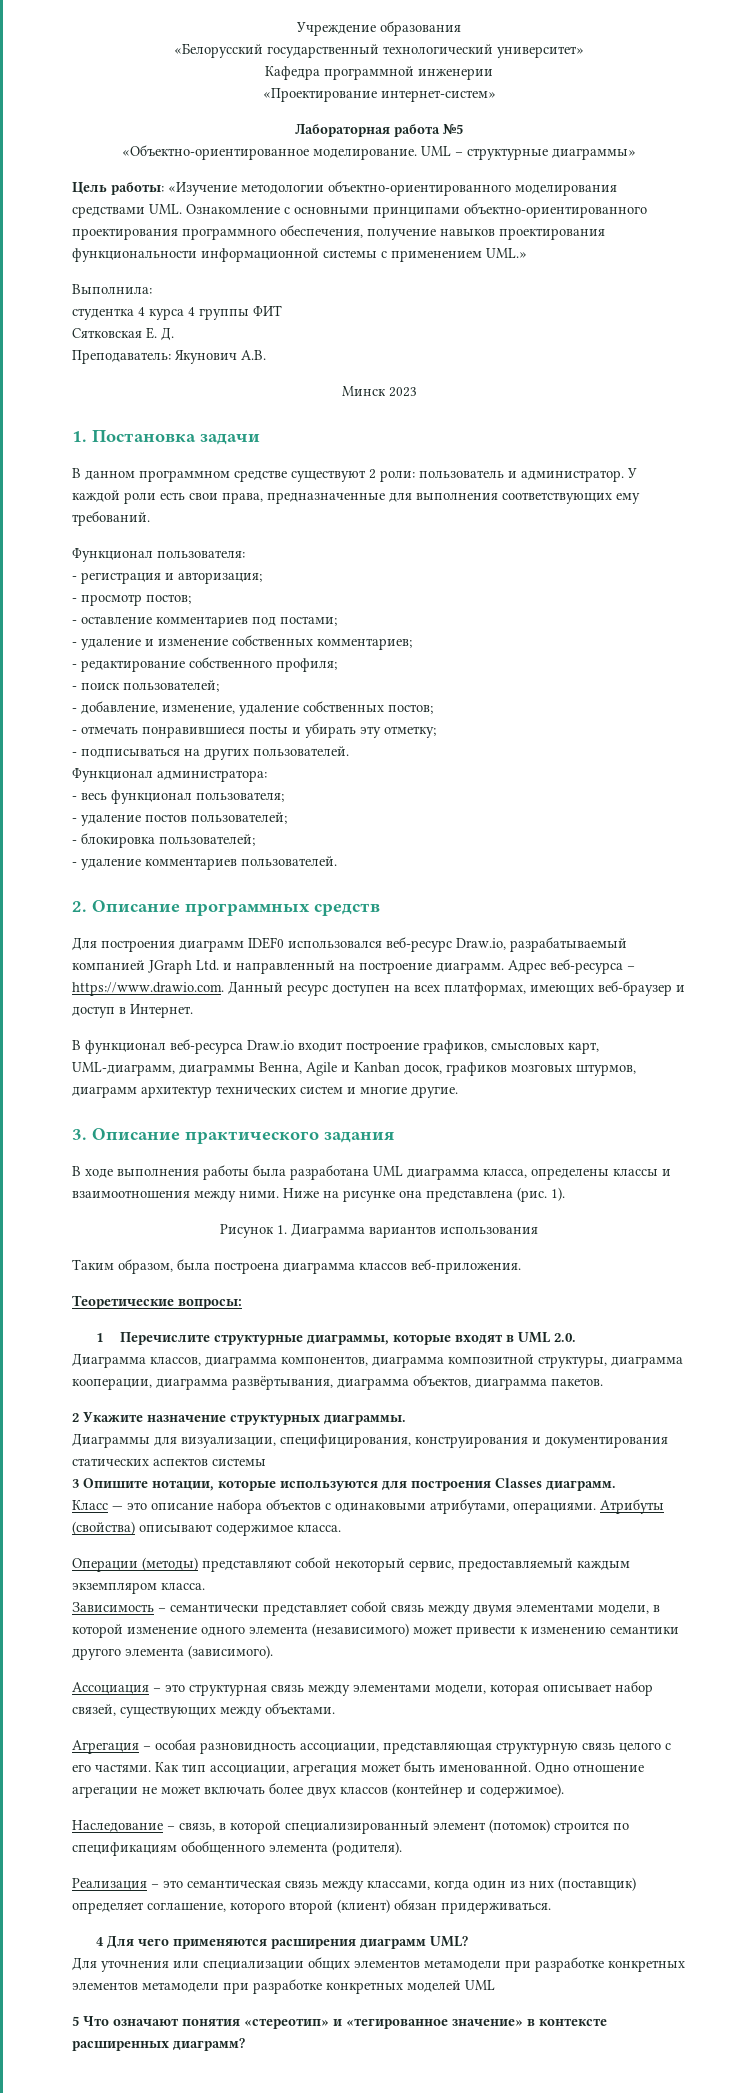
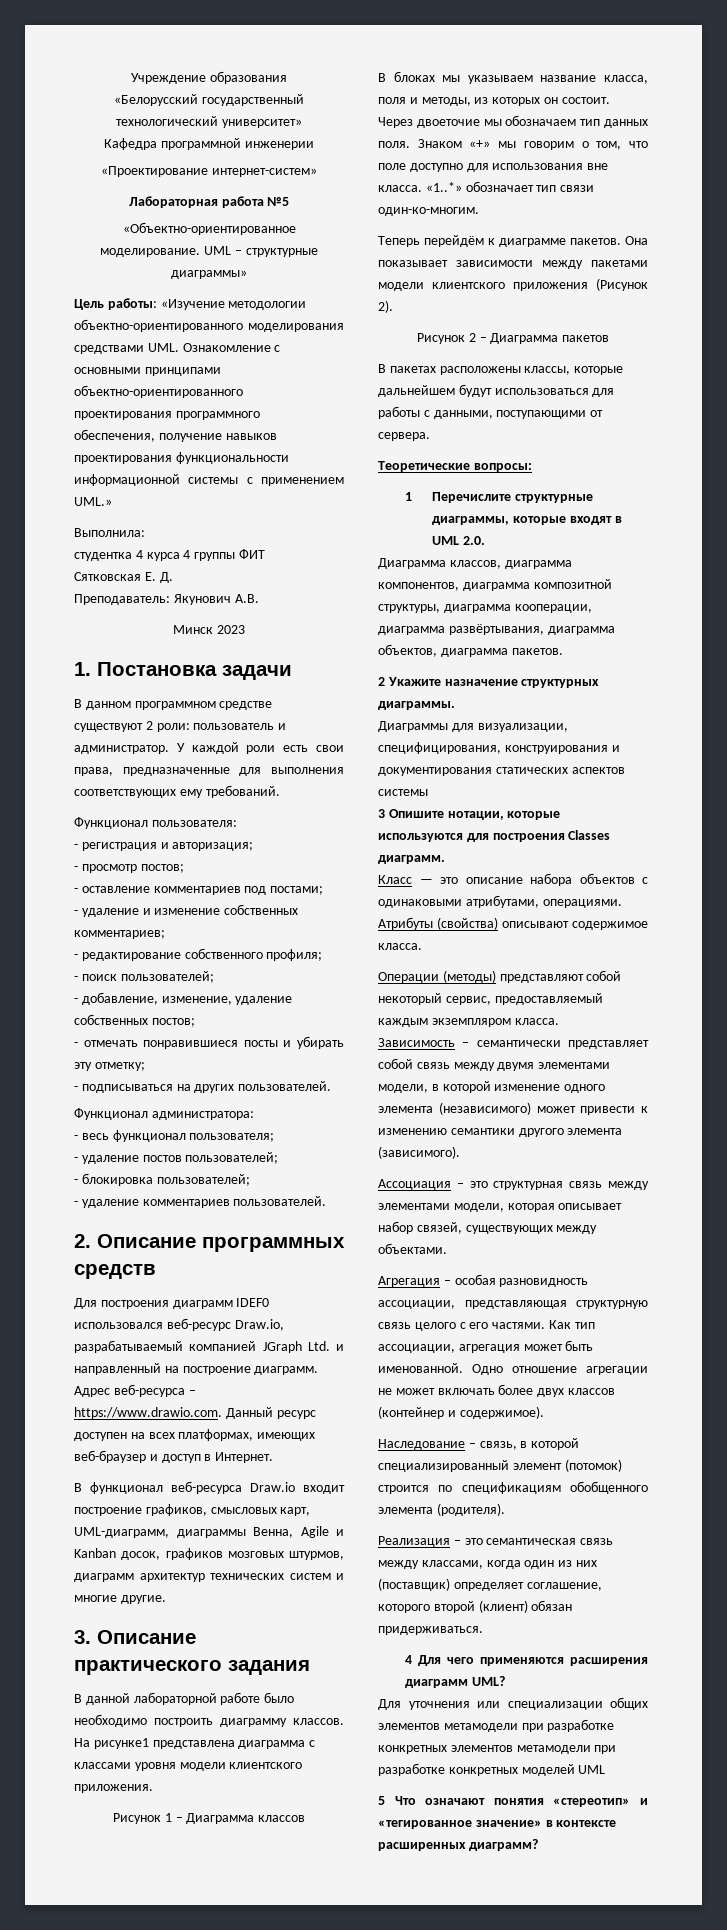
- В ходе выполнения работы была разработана UML диаграмма класса, определены классы и взаимоотношения между ними. Ниже на рисунке она представлена (рис. 1).
- Рисунок 1. Диаграмма вариантов использования
- Таким образом, была построена диаграмма классов веб-приложения.
+ В данной лабораторной работе было необходимо построить диаграмму классов. На рисунке1 представлена диаграмма с классами уровня модели клиентского приложения.
+ Рисунок 1 – Диаграмма классов
+ В блоках мы указываем название класса, поля и методы, из которых он состоит. Через двоеточие мы обозначаем тип данных поля. Знаком «+» мы говорим о том, что поле доступно для использования вне класса. «1..*» обозначает тип связи один-ко-многим.
+ Теперь перейдём к диаграмме пакетов. Она показывает зависимости между пакетами модели клиентского приложения (Рисунок 2).
+ Рисунок 2 – Диаграмма пакетов
+ В пакетах расположены классы, которые дальнейшем будут использоваться для работы с данными, поступающими от сервера.

